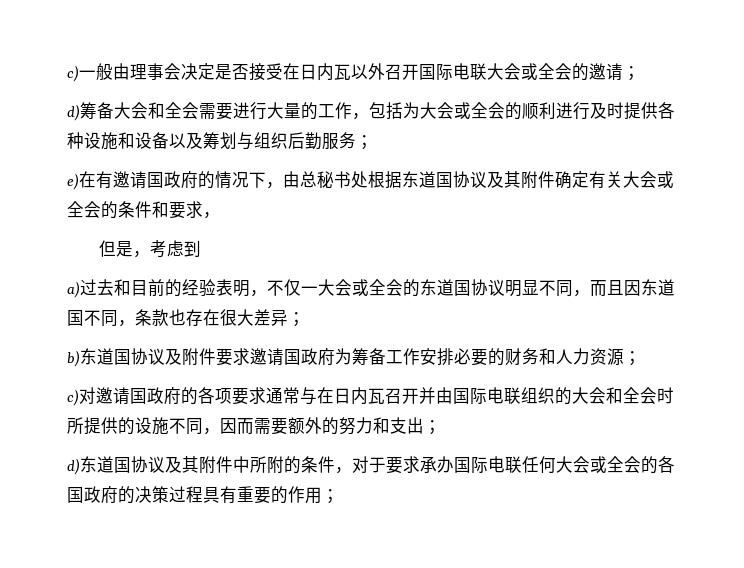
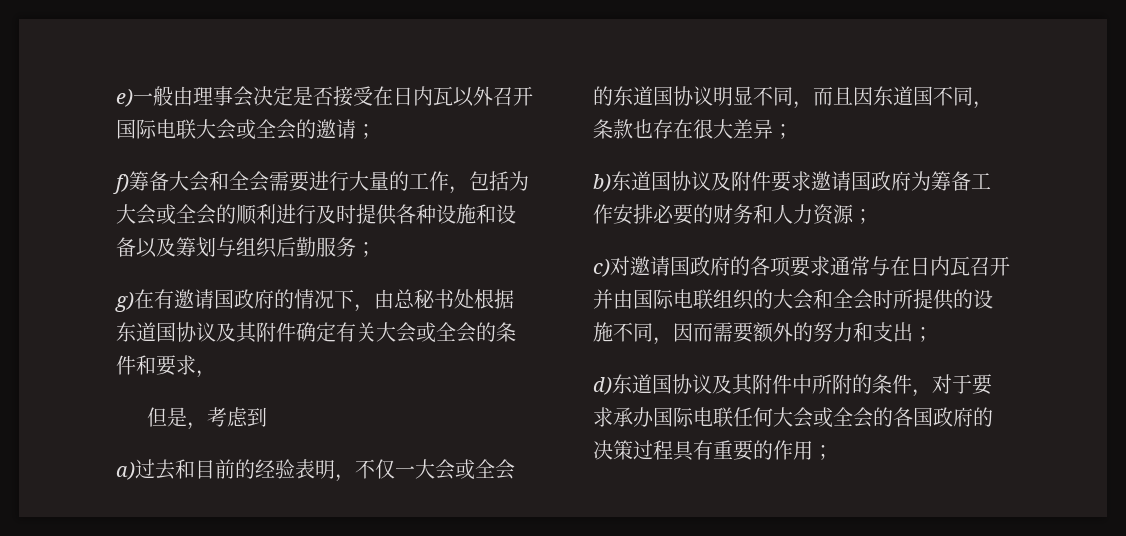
- c)一般由理事会决定是否接受在日内瓦以外召开国际电联大会或全会的邀请；
+ e)一般由理事会决定是否接受在日内瓦以外召开国际电联大会或全会的邀请；
- d)筹备大会和全会需要进行大量的工作，包括为大会或全会的顺利进行及时提供各种设施和设备以及筹划与组织后勤服务；
+ f)筹备大会和全会需要进行大量的工作，包括为大会或全会的顺利进行及时提供各种设施和设备以及筹划与组织后勤服务；
- e)在有邀请国政府的情况下，由总秘书处根据东道国协议及其附件确定有关大会或全会的条件和要求，
+ g)在有邀请国政府的情况下，由总秘书处根据东道国协议及其附件确定有关大会或全会的条件和要求，

